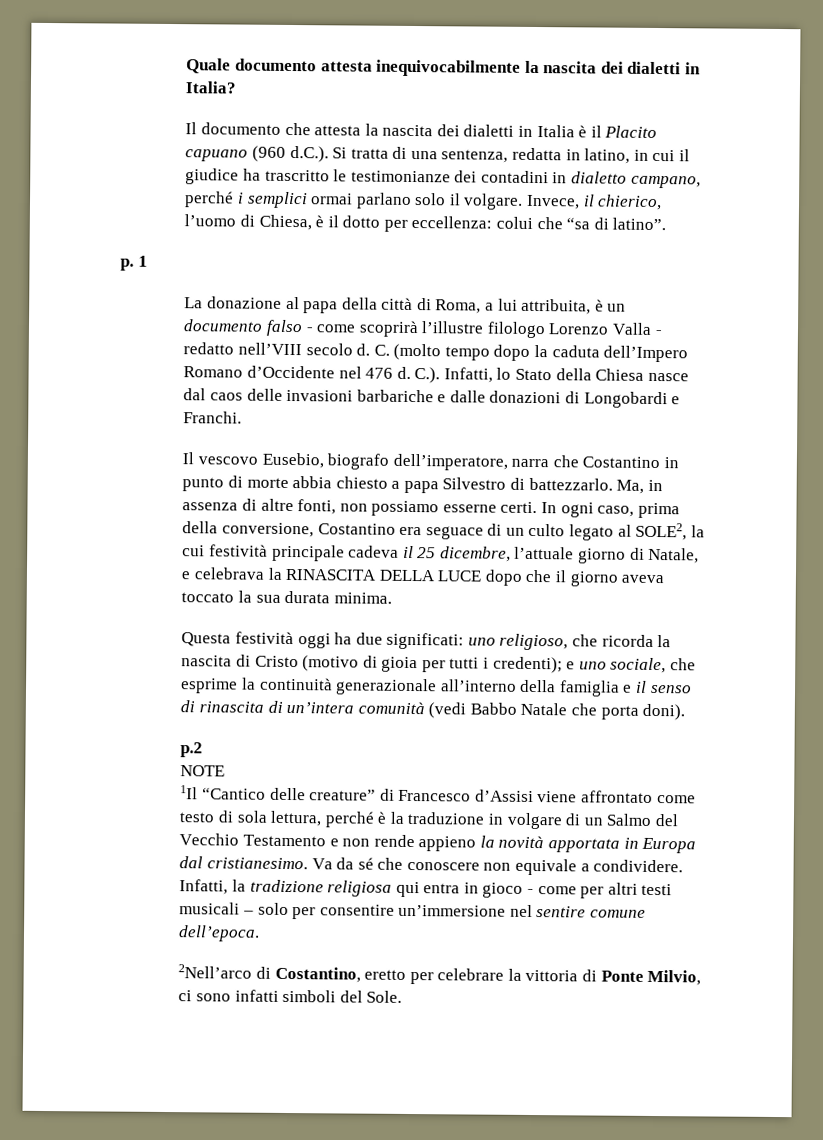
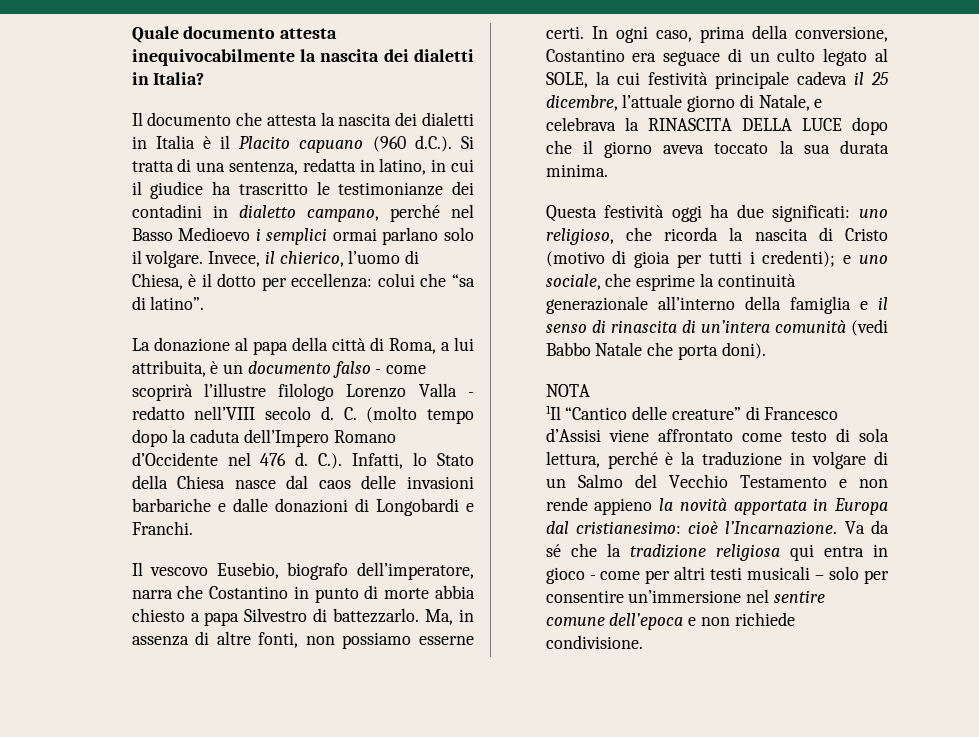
- Il documento che attesta la nascita dei dialetti in Italia è il Placito capuano (960 d.C.). Si tratta di una sentenza, redatta in latino, in cui il giudice ha trascritto le testimonianze dei contadini in dialetto campano, perché i semplici ormai parlano solo il volgare.
+ Il documento che attesta la nascita dei dialetti in Italia è il Placito capuano (960 d.C.). Si tratta di una sentenza, redatta in latino, in cui il giudice ha trascritto le testimonianze dei contadini in dialetto campano, perché nel Basso Medioevo i semplici ormai parlano solo il volgare.
- p. 1
- In ogni caso, prima della conversione, Costantino era seguace di un culto legato al SOLE2, la cui festività principale cadeva il 25 dicembre, l’attuale giorno di Natale, e celebrava la RINASCITA DELLA LUCE dopo che il giorno aveva toccato la sua durata minima.
+ In ogni caso, prima della conversione, Costantino era seguace di un culto legato al SOLE, la cui festività principale cadeva il 25 dicembre, l’attuale giorno di Natale, e celebrava la RINASCITA DELLA LUCE dopo che il giorno aveva toccato la sua durata minima.
- p.2
- NOTE
+ NOTA
- 1Il “Cantico delle creature” di Francesco d’Assisi viene affrontato come testo di sola lettura, perché è la traduzione in volgare di un Salmo del Vecchio Testamento e non rende appieno la novità apportata in Europa dal cristianesimo.
+ 1Il “Cantico delle creature” di Francesco d’Assisi viene affrontato come testo di sola lettura, perché è la traduzione in volgare di un Salmo del Vecchio Testamento e non rende appieno la novità apportata in Europa dal cristianesimo: cioè l’Incarnazione.
- Va da sé che conoscere non equivale a condividere. Infatti, la tradizione religiosa qui entra in gioco - come per altri testi musicali – solo per consentire un’immersione nel sentire comune dell’epoca.
- 2Nell’arco di Costantino, eretto per celebrare la vittoria di Ponte Milvio, ci sono infatti simboli del Sole.
+ Va da sé che la tradizione religiosa qui entra in gioco - come per altri testi musicali – solo per consentire un’immersione nel sentire comune dell’epoca e non richiede condivisione.

